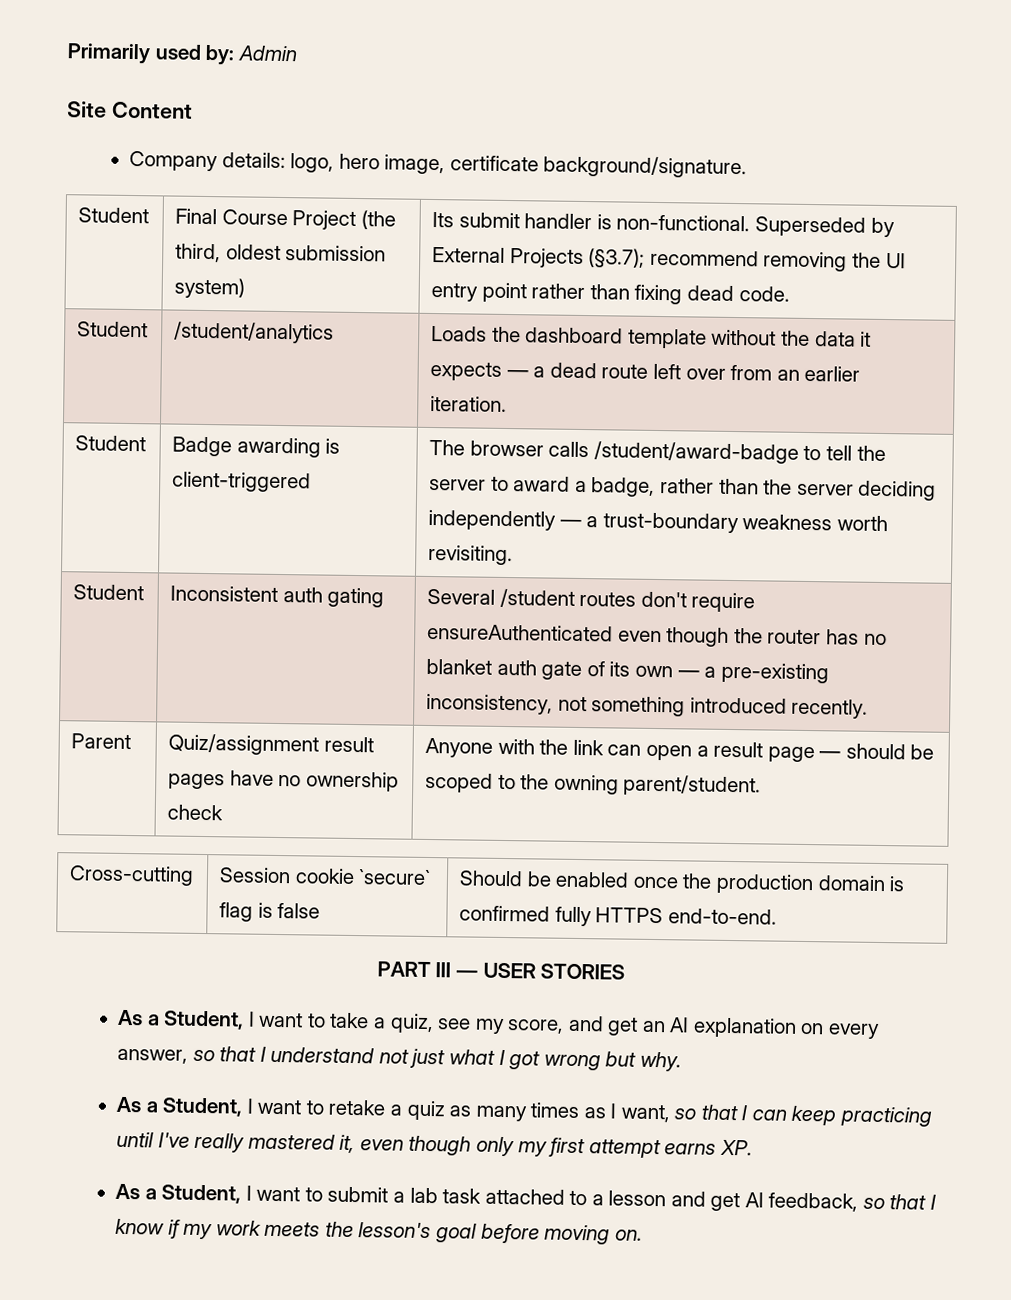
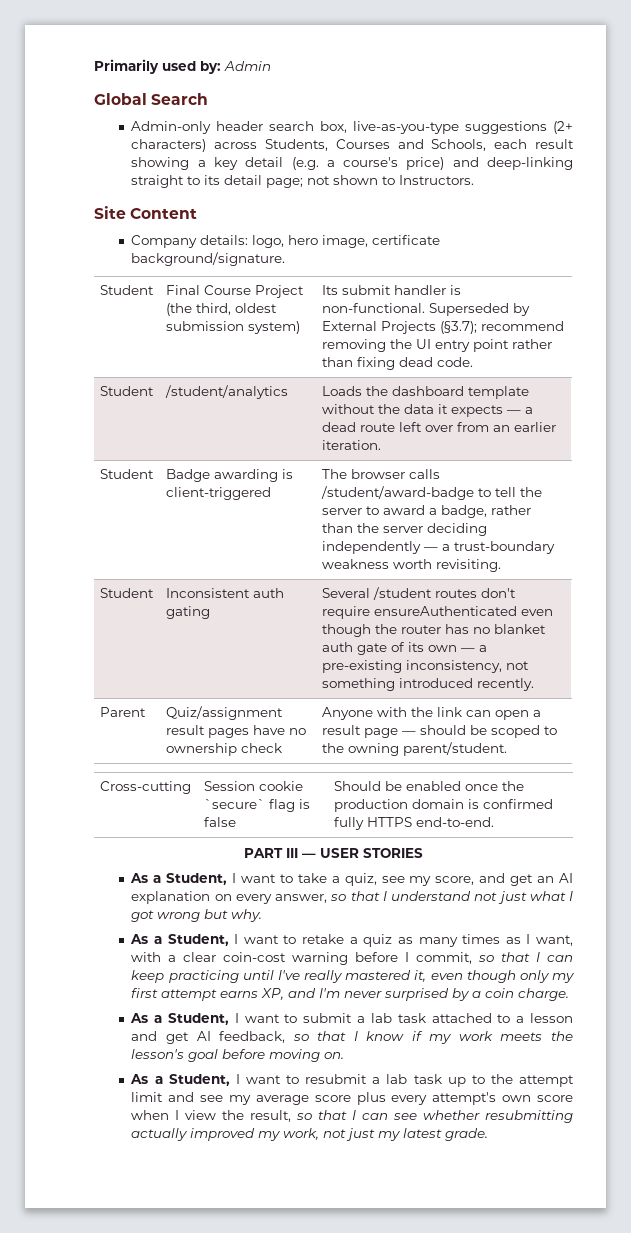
+ Global Search
+ Admin-only header search box, live-as-you-type suggestions (2+ characters) across Students, Courses and Schools, each result showing a key detail (e.g. a course's price) and deep-linking straight to its detail page; not shown to Instructors.
- As a Student, I want to retake a quiz as many times as I want, so that I can keep practicing until I've really mastered it, even though only my first attempt earns XP.
+ As a Student, I want to retake a quiz as many times as I want, with a clear coin-cost warning before I commit, so that I can keep practicing until I've really mastered it, even though only my first attempt earns XP, and I'm never surprised by a coin charge.
+ As a Student, I want to resubmit a lab task up to the attempt limit and see my average score plus every attempt's own score when I view the result, so that I can see whether resubmitting actually improved my work, not just my latest grade.

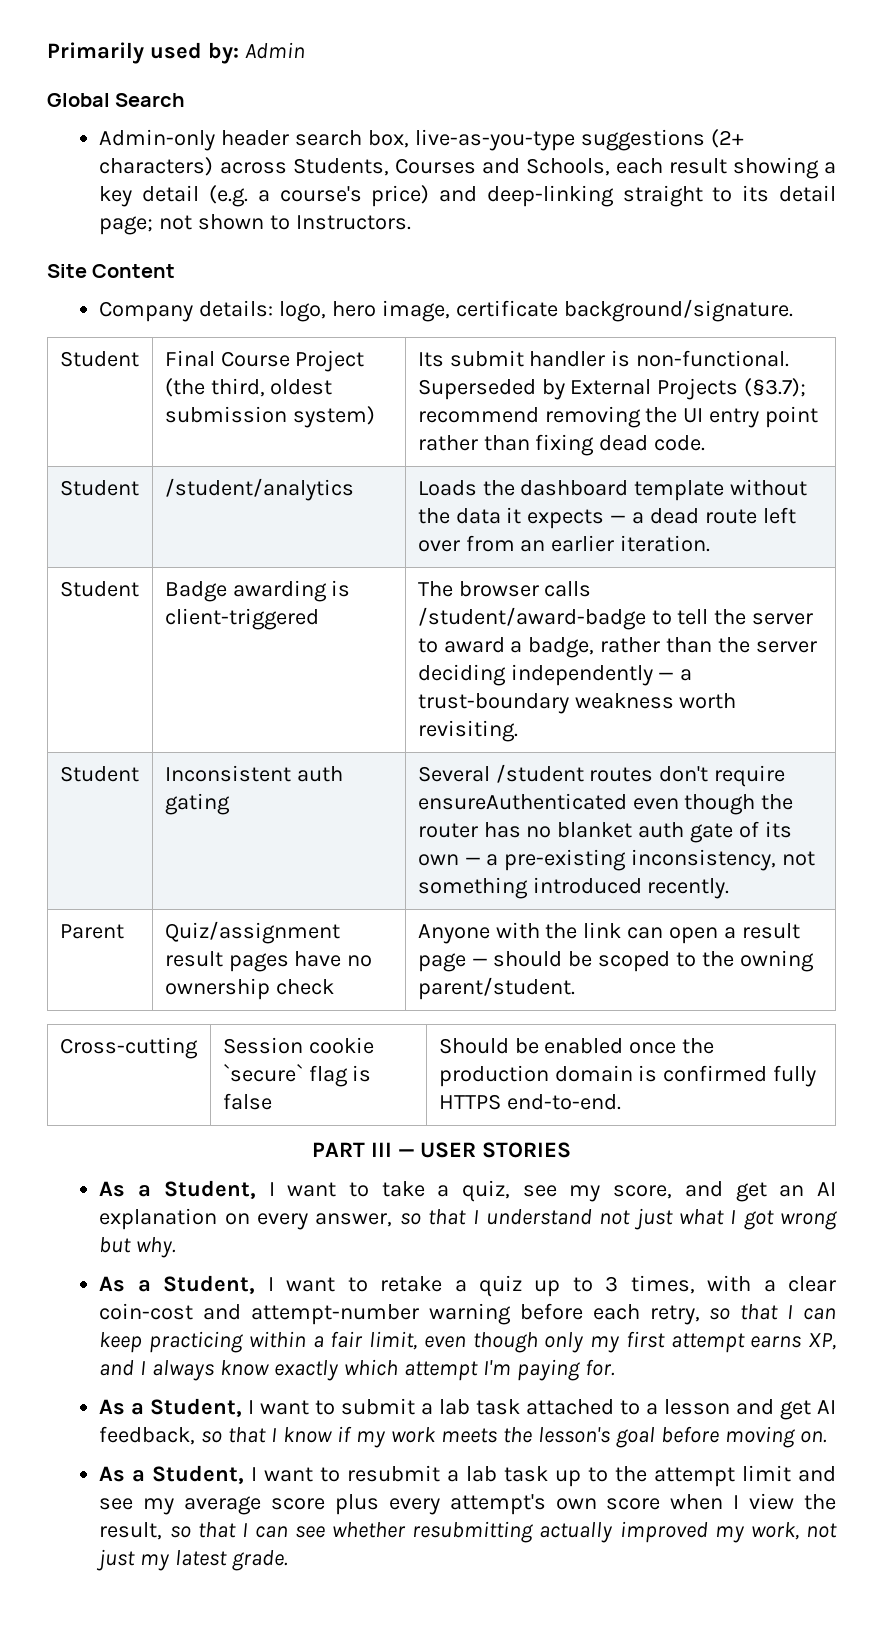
- As a Student, I want to retake a quiz as many times as I want, with a clear coin-cost warning before I commit, so that I can keep practicing until I've really mastered it, even though only my first attempt earns XP, and I'm never surprised by a coin charge.
+ As a Student, I want to retake a quiz up to 3 times, with a clear coin-cost and attempt-number warning before each retry, so that I can keep practicing within a fair limit, even though only my first attempt earns XP, and I always know exactly which attempt I'm paying for.

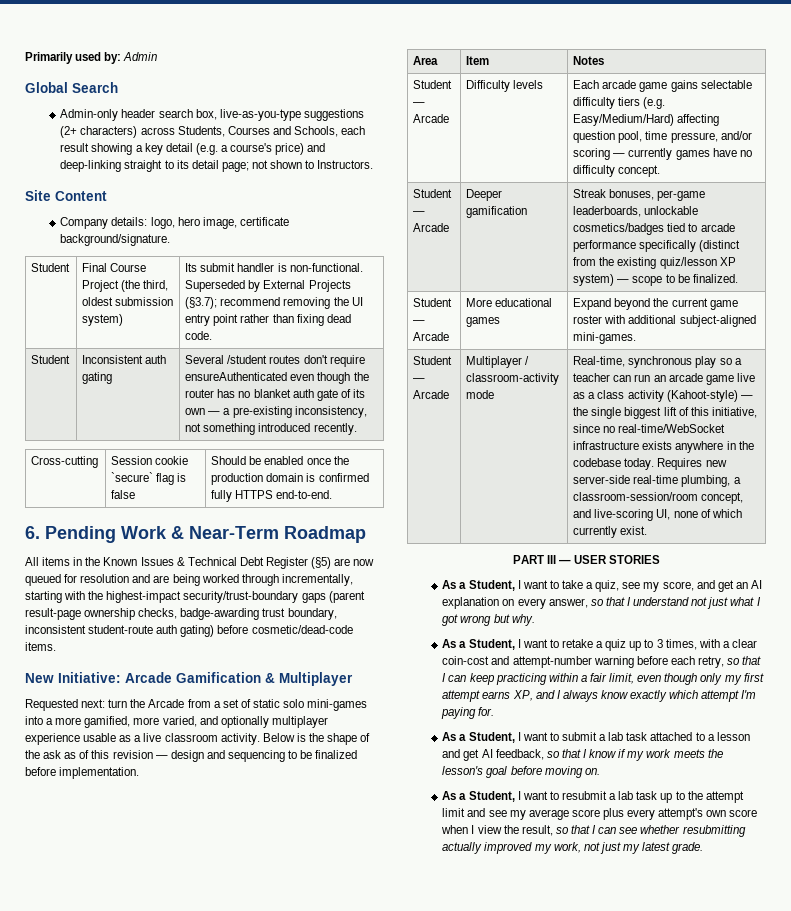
- Student | /student/analytics | Loads the dashboard template without the data it expects — a dead route left over from an earlier iteration.
- Student | Badge awarding is client-triggered | The browser calls /student/award-badge to tell the server to award a badge, rather than the server deciding independently — a trust-boundary weakness worth revisiting.
- Parent | Quiz/assignment result pages have no ownership check | Anyone with the link can open a result page — should be scoped to the owning parent/student.
+ 6. Pending Work & Near-Term Roadmap
+ All items in the Known Issues & Technical Debt Register (§5) are now queued for resolution and are being worked through incrementally, starting with the highest-impact security/trust-boundary gaps (parent result-page ownership checks, badge-awarding trust boundary, inconsistent student-route auth gating) before cosmetic/dead-code items.
+ New Initiative: Arcade Gamification & Multiplayer
+ Requested next: turn the Arcade from a set of static solo mini-games into a more gamified, more varied, and optionally multiplayer experience usable as a live classroom activity. Below is the shape of the ask as of this revision — design and sequencing to be finalized before implementation.
+ Area | Item | Notes
+ Student — Arcade | Difficulty levels | Each arcade game gains selectable difficulty tiers (e.g. Easy/Medium/Hard) affecting question pool, time pressure, and/or scoring — currently games have no difficulty concept.
+ Student — Arcade | Deeper gamification | Streak bonuses, per-game leaderboards, unlockable cosmetics/badges tied to arcade performance specifically (distinct from the existing quiz/lesson XP system) — scope to be finalized.
+ Student — Arcade | More educational games | Expand beyond the current game roster with additional subject-aligned mini-games.
+ Student — Arcade | Multiplayer / classroom-activity mode | Real-time, synchronous play so a teacher can run an arcade game live as a class activity (Kahoot-style) — the single biggest lift of this initiative, since no real-time/WebSocket infrastructure exists anywhere in the codebase today. Requires new server-side real-time plumbing, a classroom-session/room concept, and live-scoring UI, none of which currently exist.

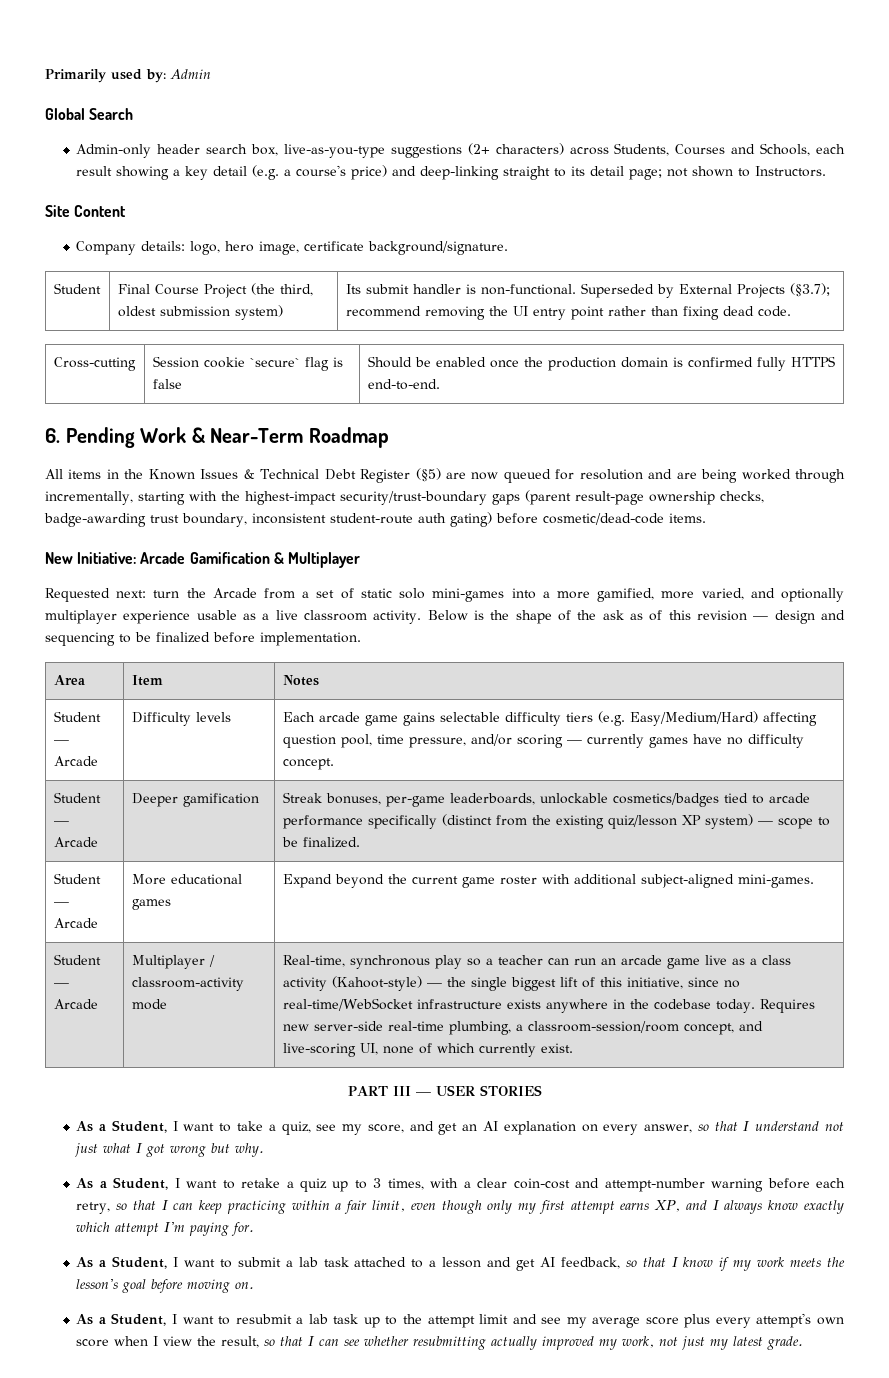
- Student | Inconsistent auth gating | Several /student routes don't require ensureAuthenticated even though the router has no blanket auth gate of its own — a pre-existing inconsistency, not something introduced recently.

